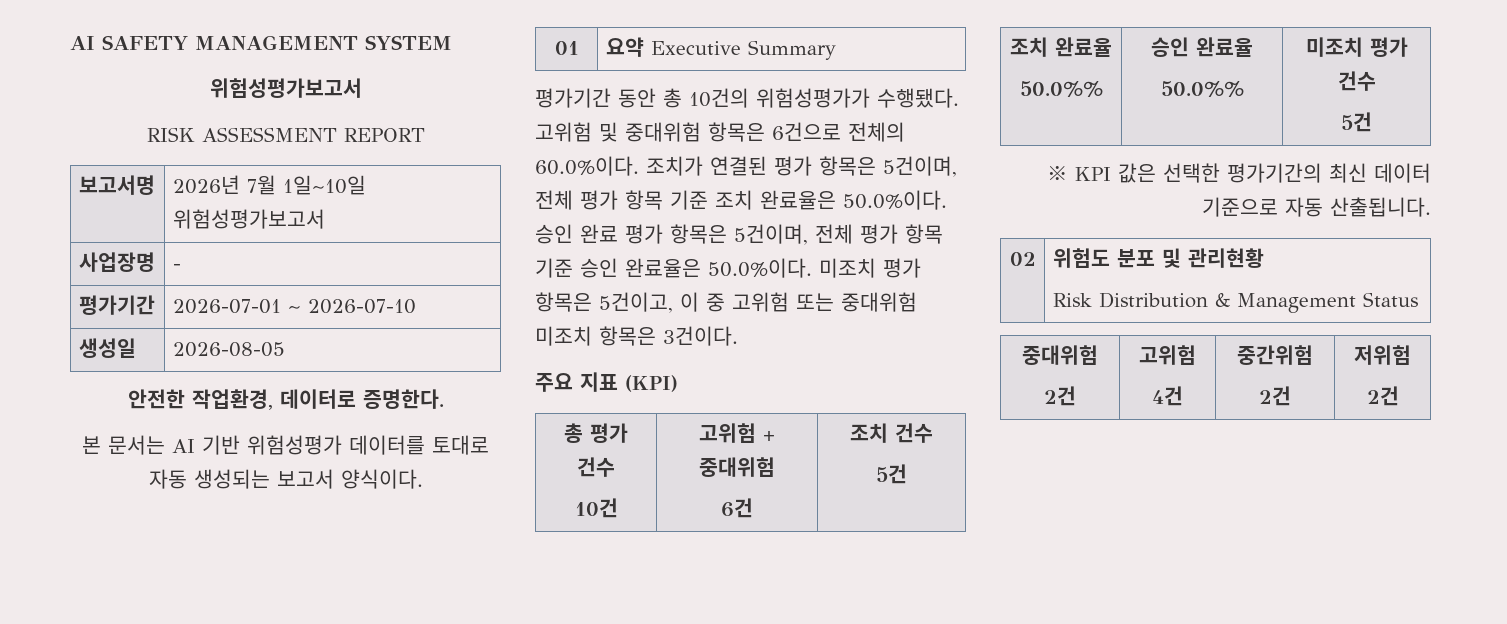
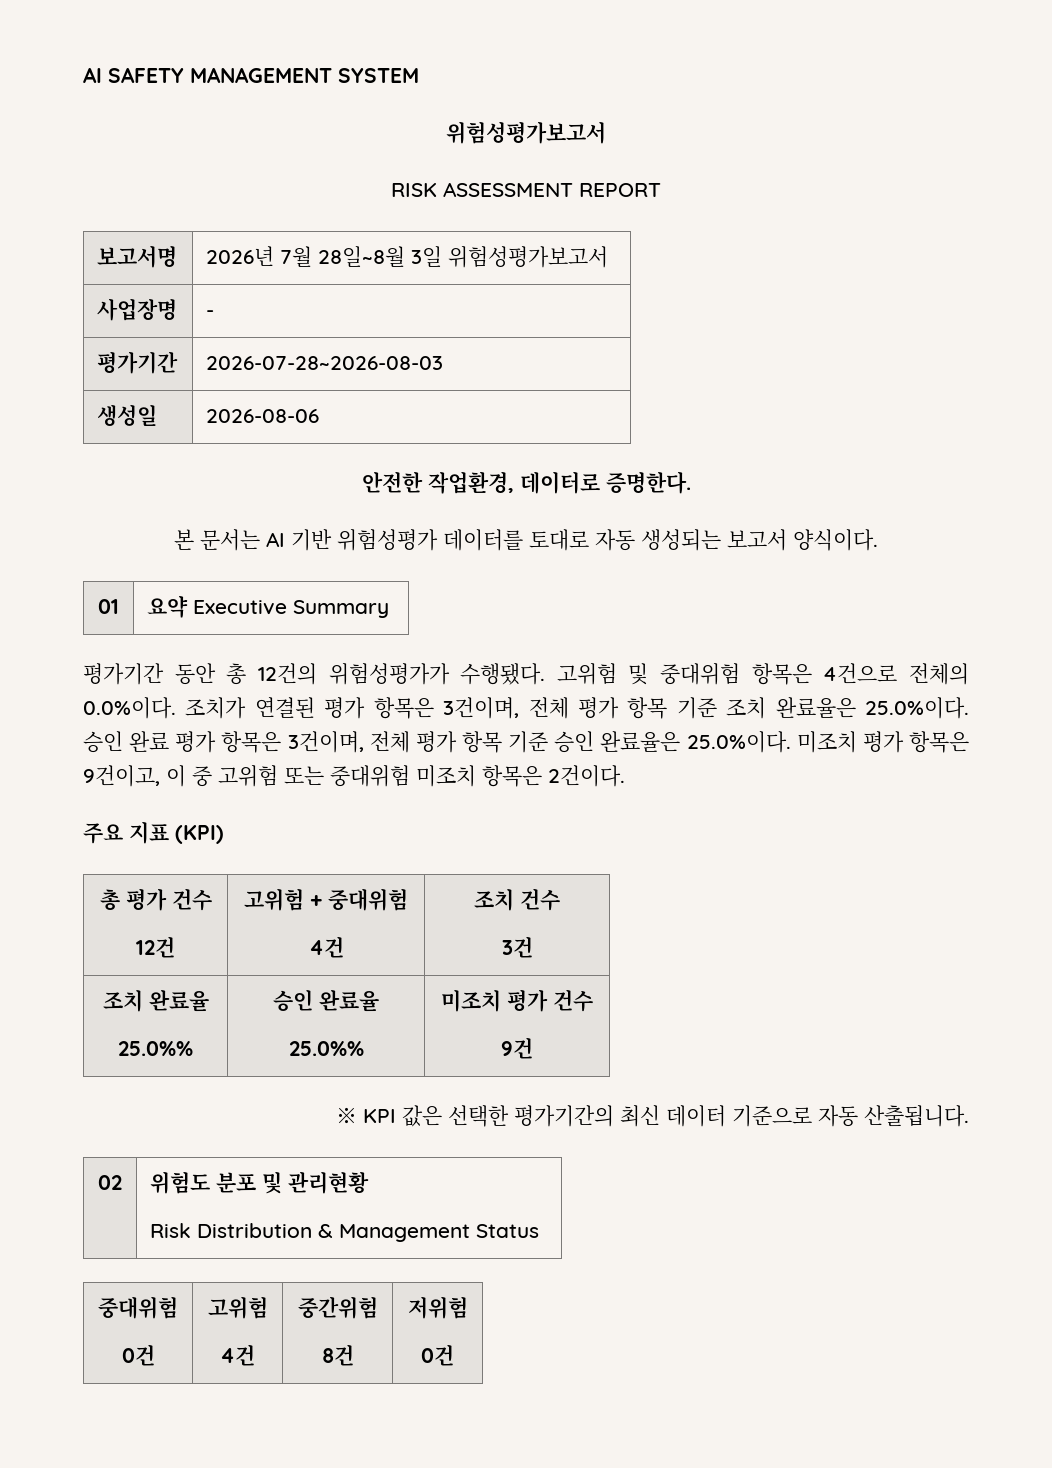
- 보고서명 | 2026년 7월 1일~10일 위험성평가보고서
+ 보고서명 | 2026년 7월 28일~8월 3일 위험성평가보고서
- 평가기간 | 2026-07-01 ~ 2026-07-10
+ 평가기간 | 2026-07-28~2026-08-03
- 생성일 | 2026-08-05
+ 생성일 | 2026-08-06
- 평가기간 동안 총 10건의 위험성평가가 수행됐다.
+ 평가기간 동안 총 12건의 위험성평가가 수행됐다.
- 고위험 및 중대위험 항목은 6건으로 전체의 60.0%이다. 조치가 연결된 평가 항목은 5건이며, 전체 평가 항목 기준 조치 완료율은 50.0%이다. 승인 완료 평가 항목은 5건이며, 전체 평가 항목 기준 승인 완료율은 50.0%이다. 미조치 평가 항목은 5건이고, 이 중 고위험 또는 중대위험 미조치 항목은 3건이다.
+ 고위험 및 중대위험 항목은 4건으로 전체의 0.0%이다. 조치가 연결된 평가 항목은 3건이며, 전체 평가 항목 기준 조치 완료율은 25.0%이다. 승인 완료 평가 항목은 3건이며, 전체 평가 항목 기준 승인 완료율은 25.0%이다. 미조치 평가 항목은 9건이고, 이 중 고위험 또는 중대위험 미조치 항목은 2건이다.
  총 평가 건수
- 10건 | 고위험 + 중대위험
- 6건 | 조치 건수
- 5건
+ 12건 | 고위험 + 중대위험
+ 4건 | 조치 건수
+ 3건
  조치 완료율
- 50.0%% | 승인 완료율
- 50.0%% | 미조치 평가 건수
- 5건
+ 25.0%% | 승인 완료율
+ 25.0%% | 미조치 평가 건수
+ 9건
  02 | 위험도 분포 및 관리현황
  Risk Distribution & Management Status
  중대위험
- 2건 | 고위험
+ 0건 | 고위험
  4건 | 중간위험
- 2건 | 저위험
- 2건
+ 8건 | 저위험
+ 0건

